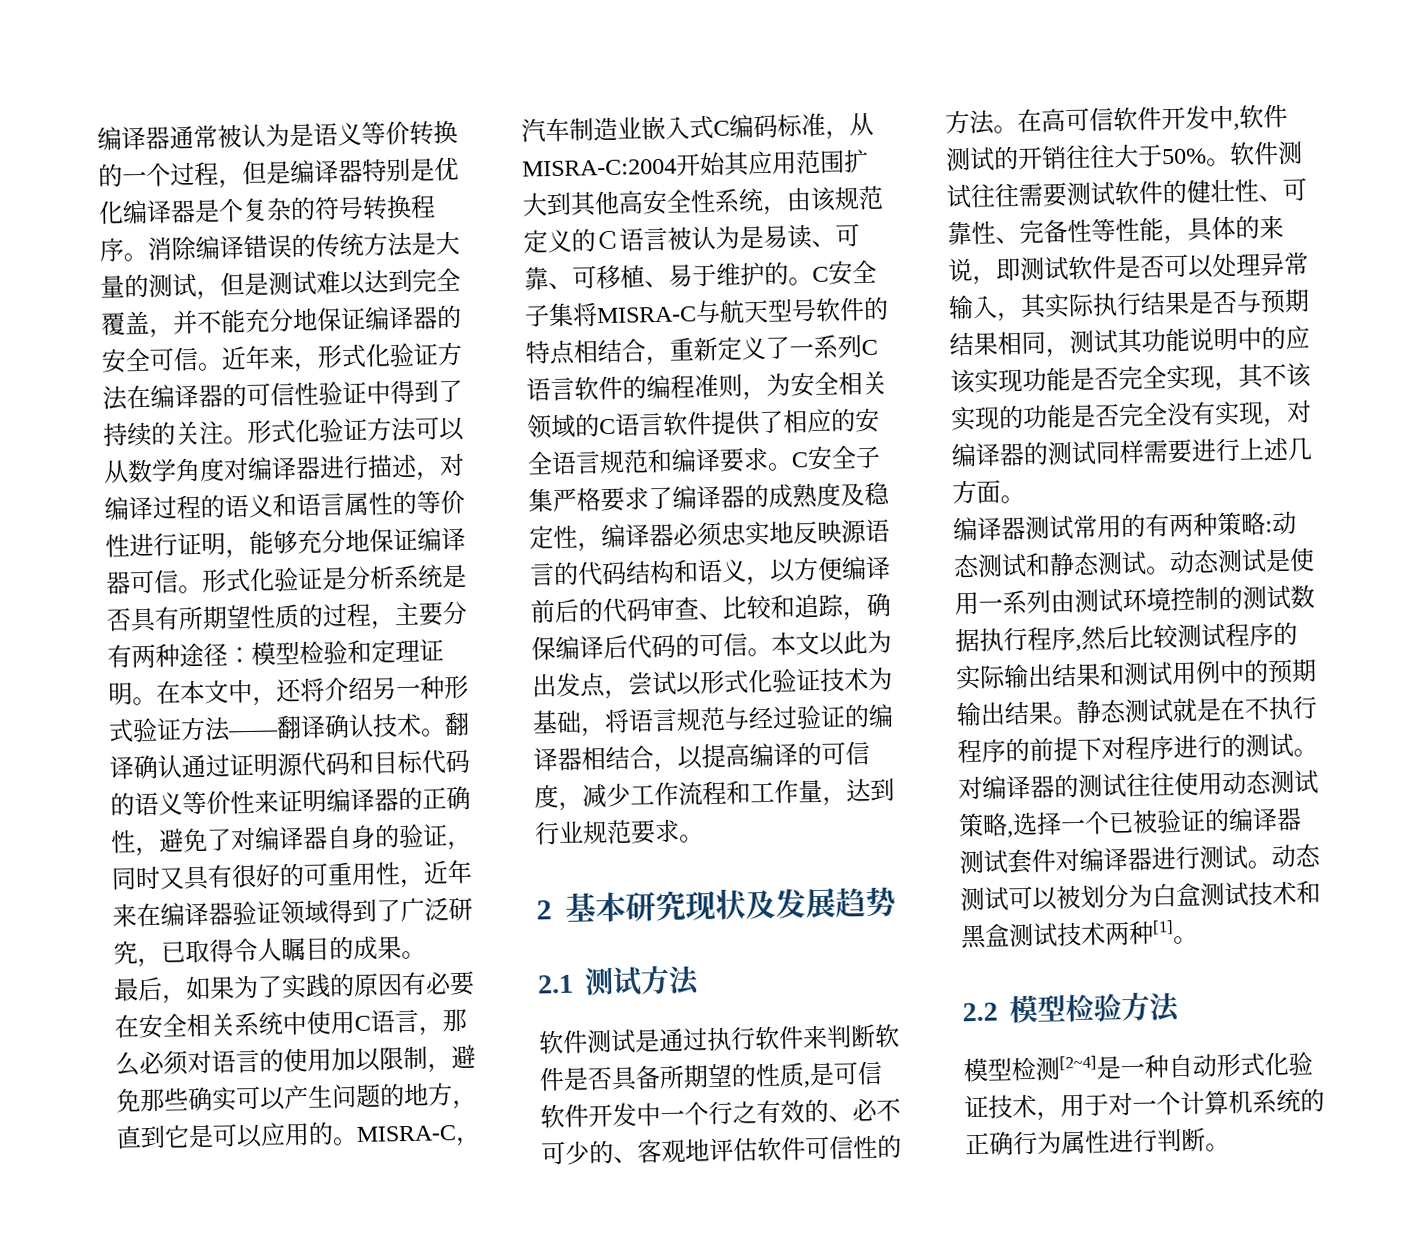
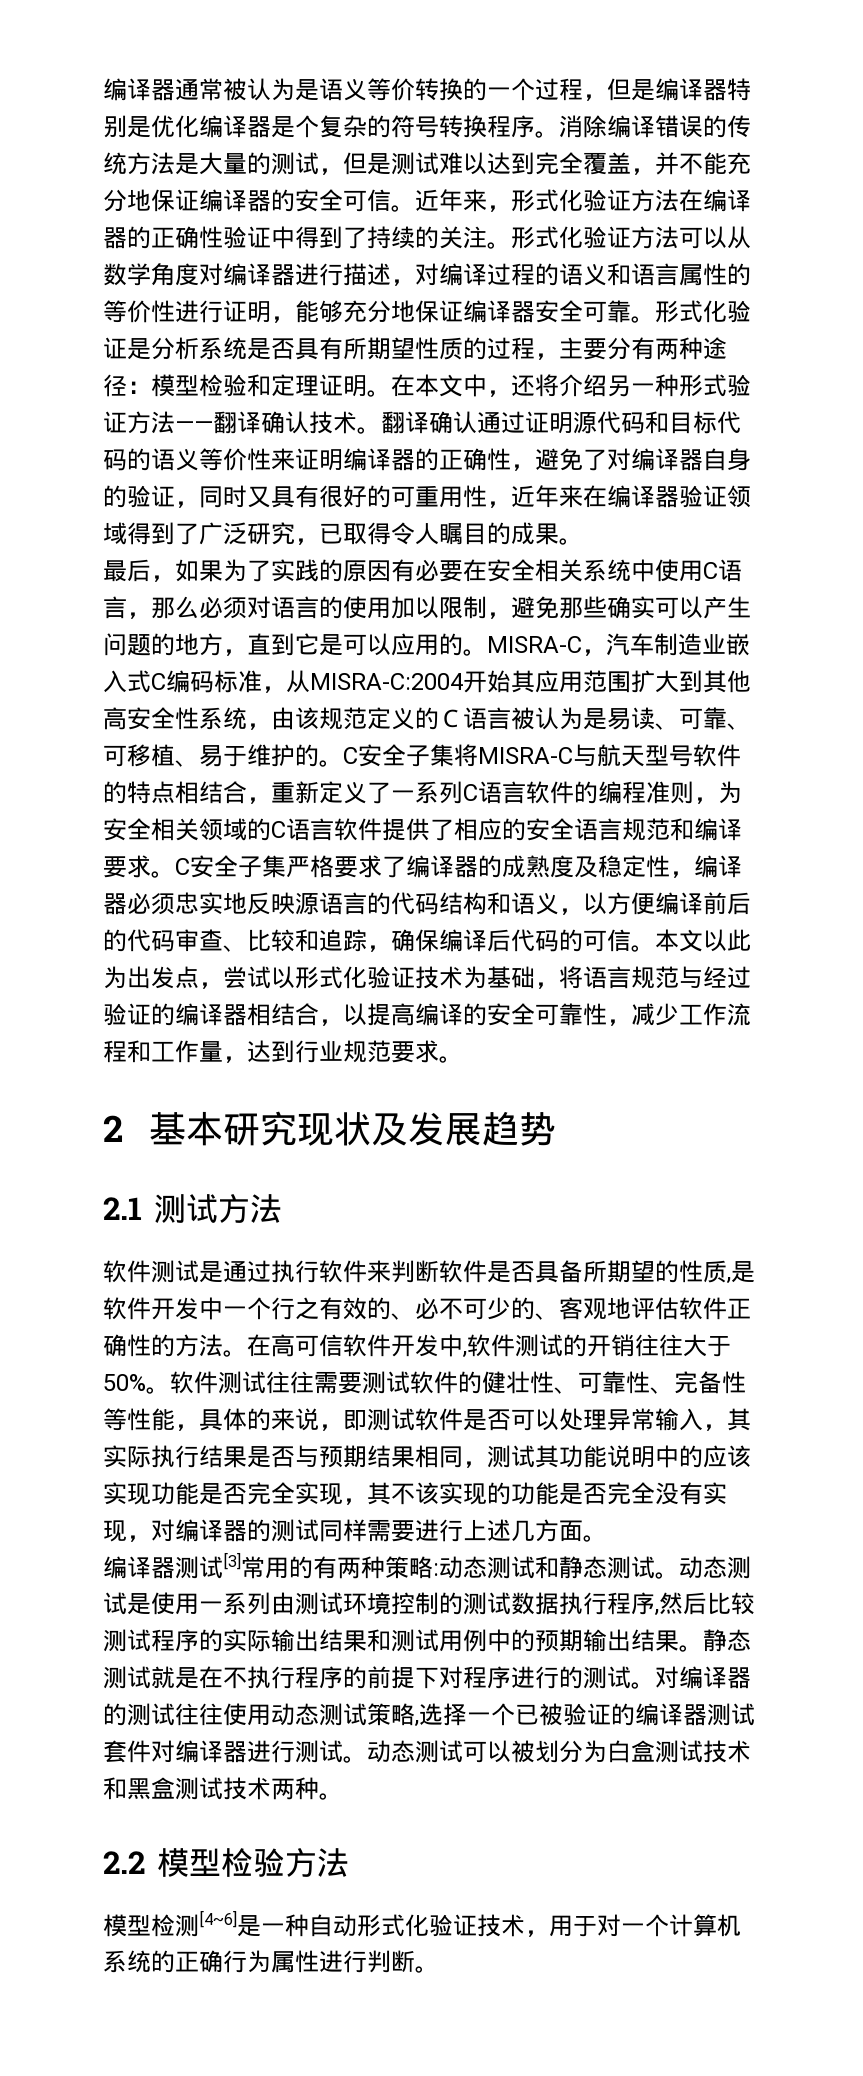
- 近年来，形式化验证方法在编译器的可信性验证中得到了持续的关注。
+ 近年来，形式化验证方法在编译器的正确性验证中得到了持续的关注。
- 形式化验证方法可以从数学角度对编译器进行描述，对编译过程的语义和语言属性的等价性进行证明，能够充分地保证编译器可信。
+ 形式化验证方法可以从数学角度对编译器进行描述，对编译过程的语义和语言属性的等价性进行证明，能够充分地保证编译器安全可靠。
- 本文以此为出发点，尝试以形式化验证技术为基础，将语言规范与经过验证的编译器相结合，以提高编译的可信度，减少工作流程和工作量，达到行业规范要求。
+ 本文以此为出发点，尝试以形式化验证技术为基础，将语言规范与经过验证的编译器相结合，以提高编译的安全可靠性，减少工作流程和工作量，达到行业规范要求。
- 软件测试是通过执行软件来判断软件是否具备所期望的性质,是可信软件开发中一个行之有效的、必不可少的、客观地评估软件可信性的方法。
+ 软件测试是通过执行软件来判断软件是否具备所期望的性质,是软件开发中一个行之有效的、必不可少的、客观地评估软件正确性的方法。
- 编译器测试常用的有两种策略:动态测试和静态测试。
+ 编译器测试[3]常用的有两种策略:动态测试和静态测试。
- 动态测试可以被划分为白盒测试技术和黑盒测试技术两种[1]。
+ 动态测试可以被划分为白盒测试技术和黑盒测试技术两种。
- 模型检测[2~4]是一种自动形式化验证技术，用于对一个计算机系统的正确行为属性进行判断。
+ 模型检测[4~6]是一种自动形式化验证技术，用于对一个计算机系统的正确行为属性进行判断。

